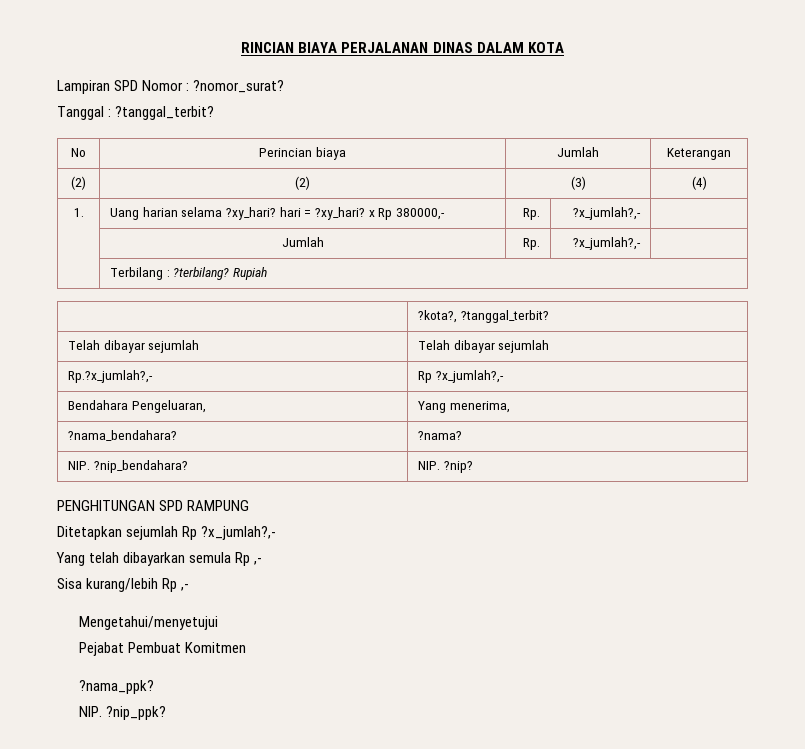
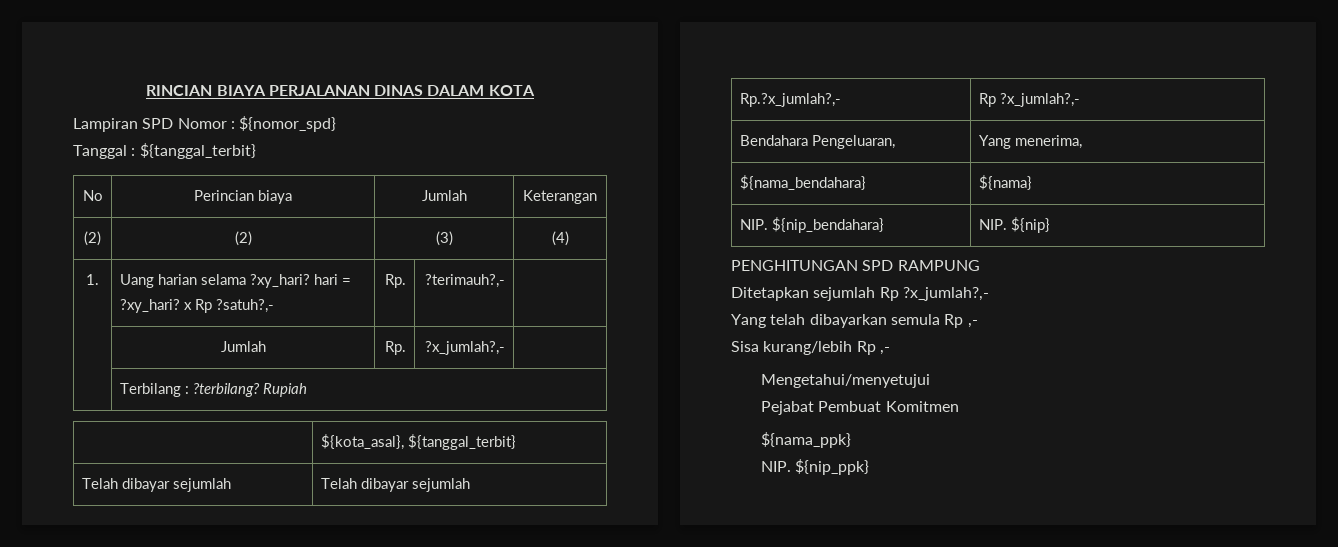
- Lampiran SPD Nomor : ?nomor_surat?
+ Lampiran SPD Nomor : ${nomor_spd}
- Tanggal : ?tanggal_terbit?
+ Tanggal : ${tanggal_terbit}
- 1. | Uang harian selama ?xy_hari? hari = ?xy_hari? x Rp 380000,- | Rp. | ?x_jumlah?,- |
+ 1. | Uang harian selama ?xy_hari? hari = ?xy_hari? x Rp ?satuh?,- | Rp. | ?terimauh?,- |
- | ?kota?, ?tanggal_terbit?
+ | ${kota_asal}, ${tanggal_terbit}
- ?nama_bendahara? | ?nama?
- NIP. ?nip_bendahara? | NIP. ?nip?
+ ${nama_bendahara} | ${nama}
+ NIP. ${nip_bendahara} | NIP. ${nip}
- ?nama_ppk?
- NIP. ?nip_ppk?
+ ${nama_ppk}
+ NIP. ${nip_ppk}

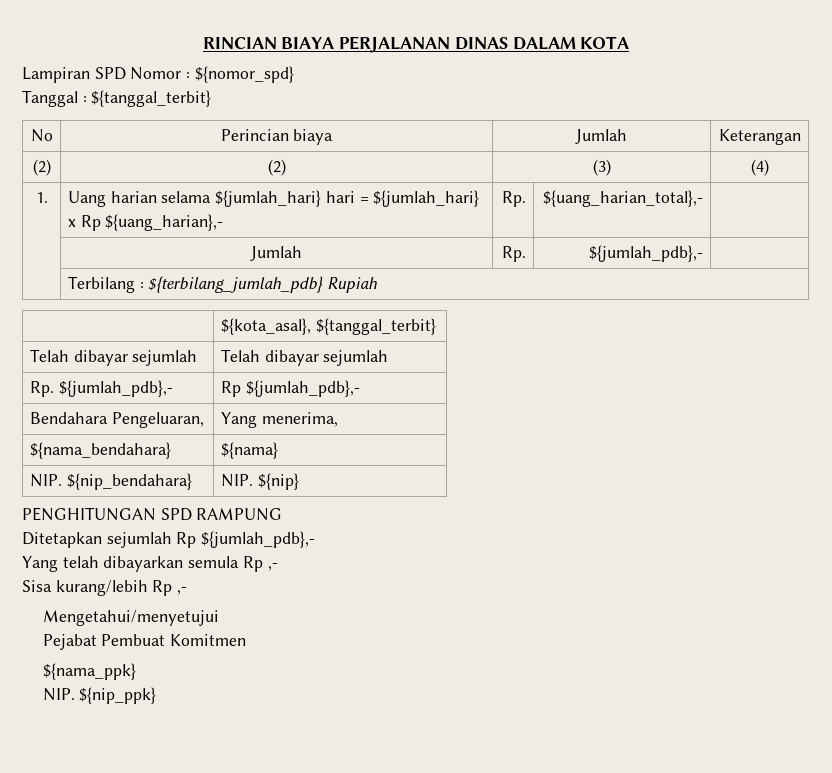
- 1. | Uang harian selama ?xy_hari? hari = ?xy_hari? x Rp ?satuh?,- | Rp. | ?terimauh?,- |
+ 1. | Uang harian selama ${jumlah_hari} hari = ${jumlah_hari} x Rp ${uang_harian},- | Rp. | ${uang_harian_total},- |
- | Jumlah | Rp. | ?x_jumlah?,- |
+ | Jumlah | Rp. | ${jumlah_pdb},- |
- | Terbilang : ?terbilang? Rupiah
+ | Terbilang : ${terbilang_jumlah_pdb} Rupiah
- Rp.?x_jumlah?,- | Rp ?x_jumlah?,-
+ Rp. ${jumlah_pdb},- | Rp ${jumlah_pdb},-
- Ditetapkan sejumlah Rp ?x_jumlah?,-
+ Ditetapkan sejumlah Rp ${jumlah_pdb},-

